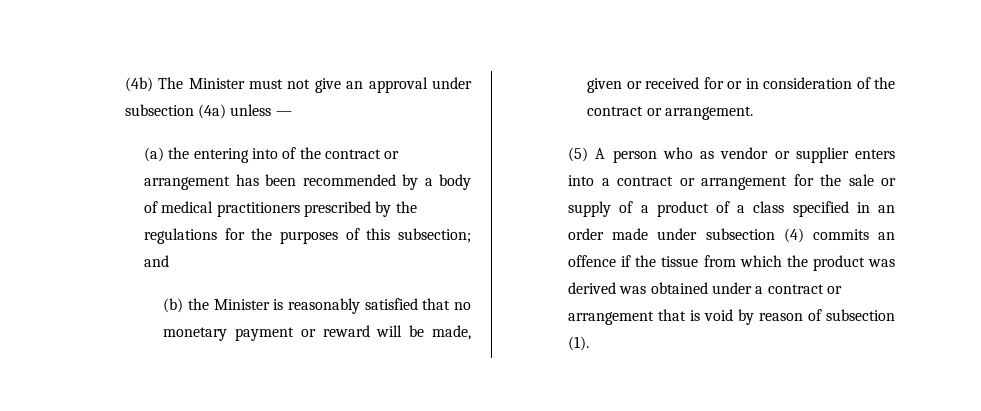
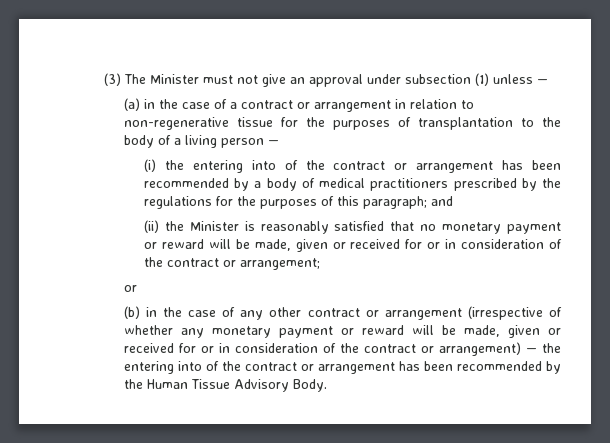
- (4b) The Minister must not give an approval under subsection (4a) unless —
+ (3) The Minister must not give an approval under subsection (1) unless —
- (a) the entering into of the contract or arrangement has been recommended by a body of medical practitioners prescribed by the regulations for the purposes of this subsection; and
+ (a) in the case of a contract or arrangement in relation to non-regenerative tissue for the purposes of transplantation to the body of a living person —
+ (i) the entering into of the contract or arrangement has been recommended by a body of medical practitioners prescribed by the regulations for the purposes of this paragraph; and
- (b) the Minister is reasonably satisfied that no monetary payment or reward will be made, given or received for or in consideration of the contract or arrangement.
- (5) A person who as vendor or supplier enters into a contract or arrangement for the sale or supply of a product of a class specified in an order made under subsection (4) commits an offence if the tissue from which the product was derived was obtained under a contract or arrangement that is void by reason of subsection (1).
+ (ii) the Minister is reasonably satisfied that no monetary payment or reward will be made, given or received for or in consideration of the contract or arrangement;
+ or
+ (b) in the case of any other contract or arrangement (irrespective of whether any monetary payment or reward will be made, given or received for or in consideration of the contract or arrangement) — the entering into of the contract or arrangement has been recommended by the Human Tissue Advisory Body.

